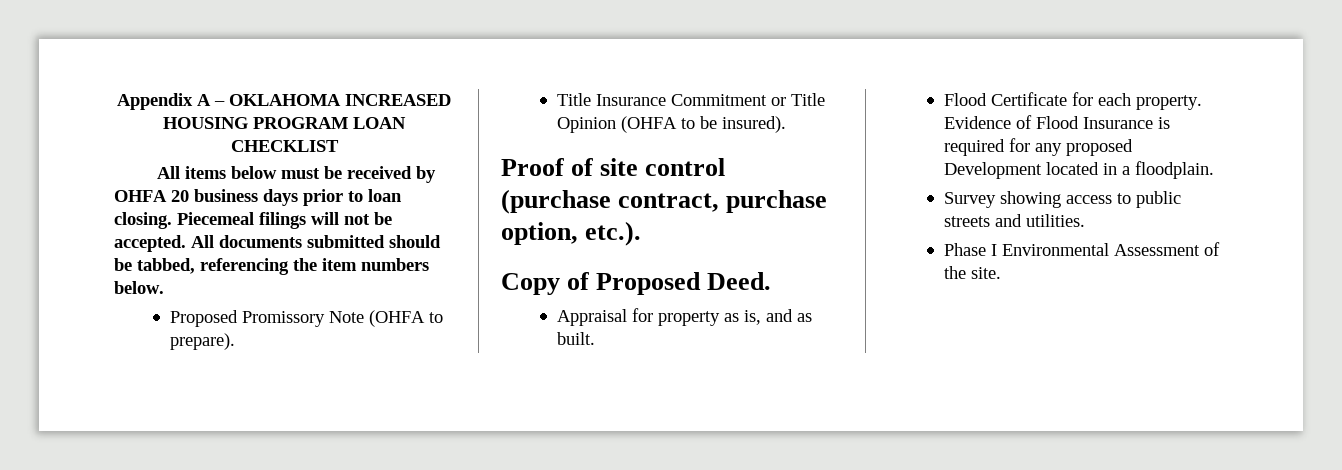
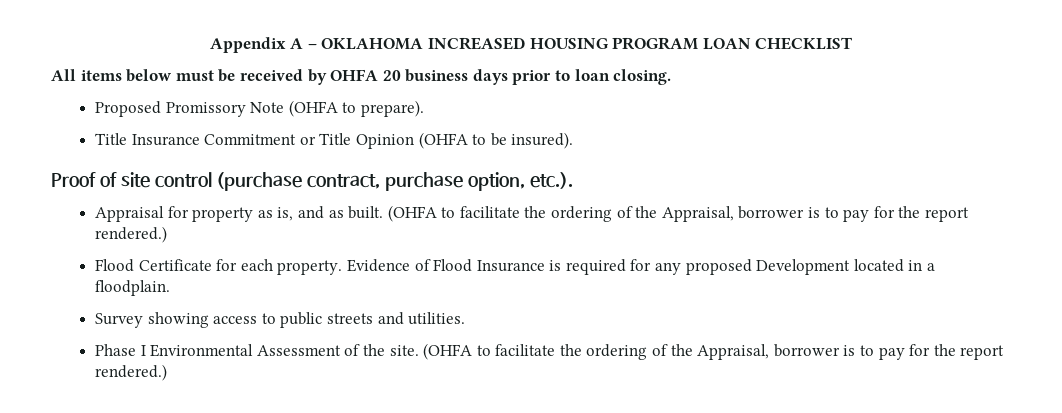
- Piecemeal filings will not be accepted. All documents submitted should be tabbed, referencing the item numbers below.
- Copy of Proposed Deed.
- Appraisal for property as is, and as built.
+ Appraisal for property as is, and as built. (OHFA to facilitate the ordering of the Appraisal, borrower is to pay for the report rendered.)
- Phase I Environmental Assessment of the site.
+ Phase I Environmental Assessment of the site. (OHFA to facilitate the ordering of the Appraisal, borrower is to pay for the report rendered.)

